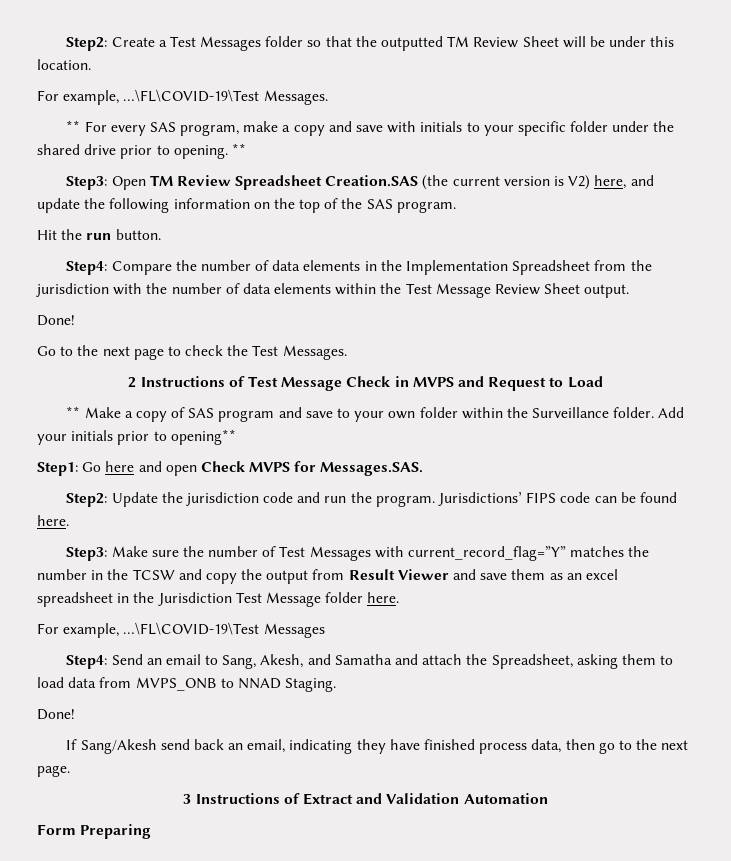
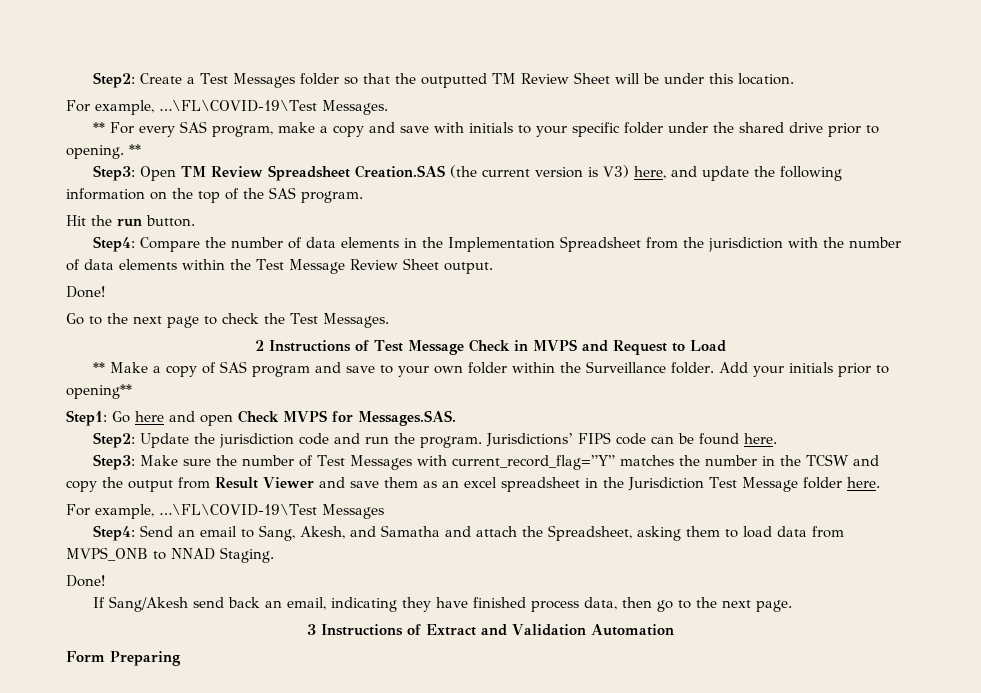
- Step3: Open TM Review Spreadsheet Creation.SAS (the current version is V2) here, and update the following information on the top of the SAS program.
+ Step3: Open TM Review Spreadsheet Creation.SAS (the current version is V3) here, and update the following information on the top of the SAS program.

